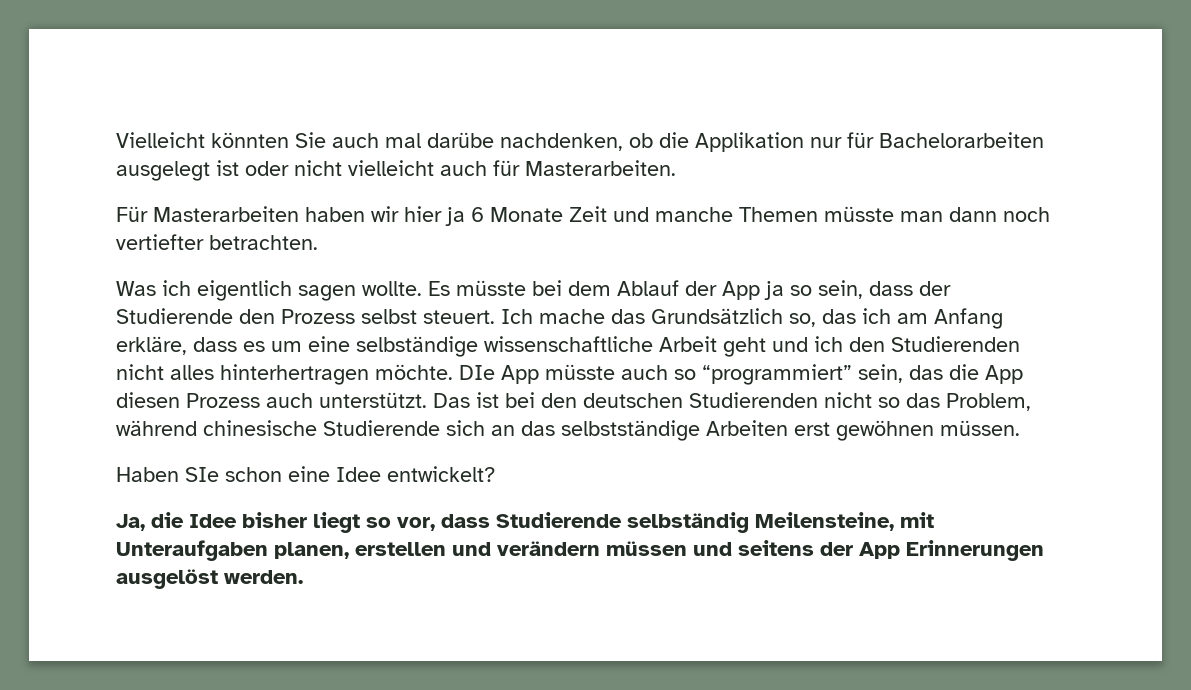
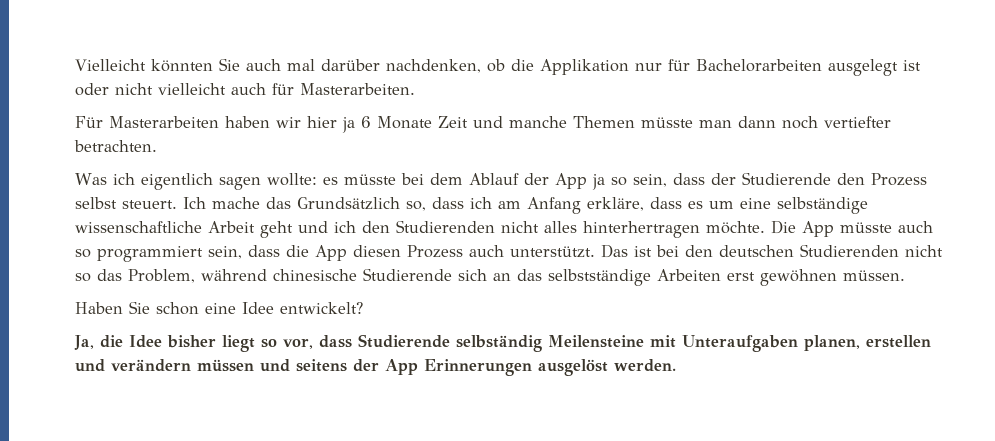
- Vielleicht könnten Sie auch mal darübe nachdenken, ob die Applikation nur für Bachelorarbeiten ausgelegt ist oder nicht vielleicht auch für Masterarbeiten.
+ Vielleicht könnten Sie auch mal darüber nachdenken, ob die Applikation nur für Bachelorarbeiten ausgelegt ist oder nicht vielleicht auch für Masterarbeiten.
- Was ich eigentlich sagen wollte. Es müsste bei dem Ablauf der App ja so sein, dass der Studierende den Prozess selbst steuert.
+ Was ich eigentlich sagen wollte: es müsste bei dem Ablauf der App ja so sein, dass der Studierende den Prozess selbst steuert.
- Ich mache das Grundsätzlich so, das ich am Anfang erkläre, dass es um eine selbständige wissenschaftliche Arbeit geht und ich den Studierenden nicht alles hinterhertragen möchte.
+ Ich mache das Grundsätzlich so, dass ich am Anfang erkläre, dass es um eine selbständige wissenschaftliche Arbeit geht und ich den Studierenden nicht alles hinterhertragen möchte.
- DIe App müsste auch so “programmiert” sein, das die App diesen Prozess auch unterstützt.
+ Die App müsste auch so programmiert sein, dass die App diesen Prozess auch unterstützt.
- Haben SIe schon eine Idee entwickelt?
+ Haben Sie schon eine Idee entwickelt?
- Ja, die Idee bisher liegt so vor, dass Studierende selbständig Meilensteine, mit Unteraufgaben planen, erstellen und verändern müssen und seitens der App Erinnerungen ausgelöst werden.
+ Ja, die Idee bisher liegt so vor, dass Studierende selbständig Meilensteine mit Unteraufgaben planen, erstellen und verändern müssen und seitens der App Erinnerungen ausgelöst werden.

